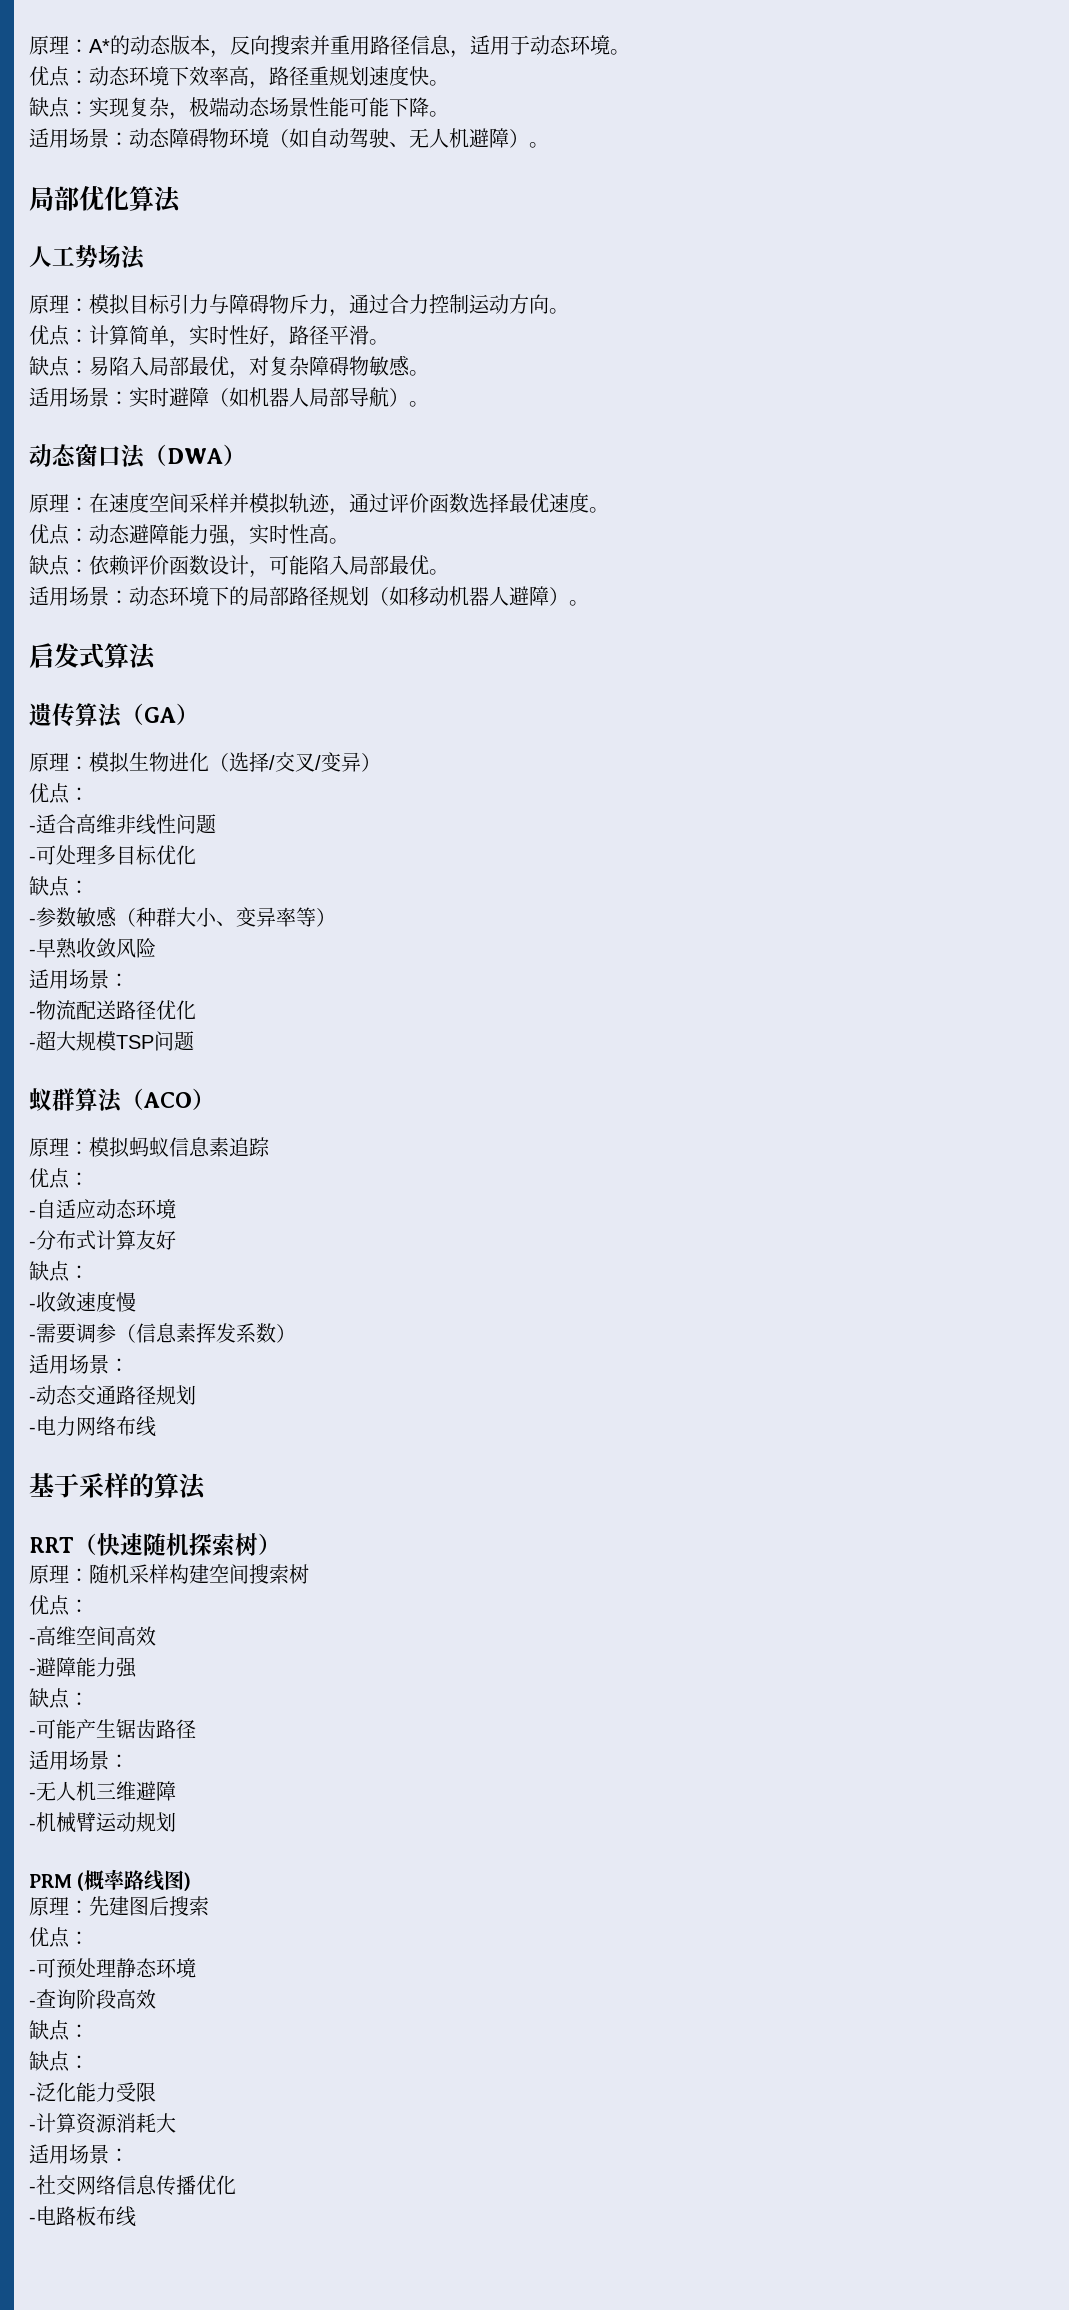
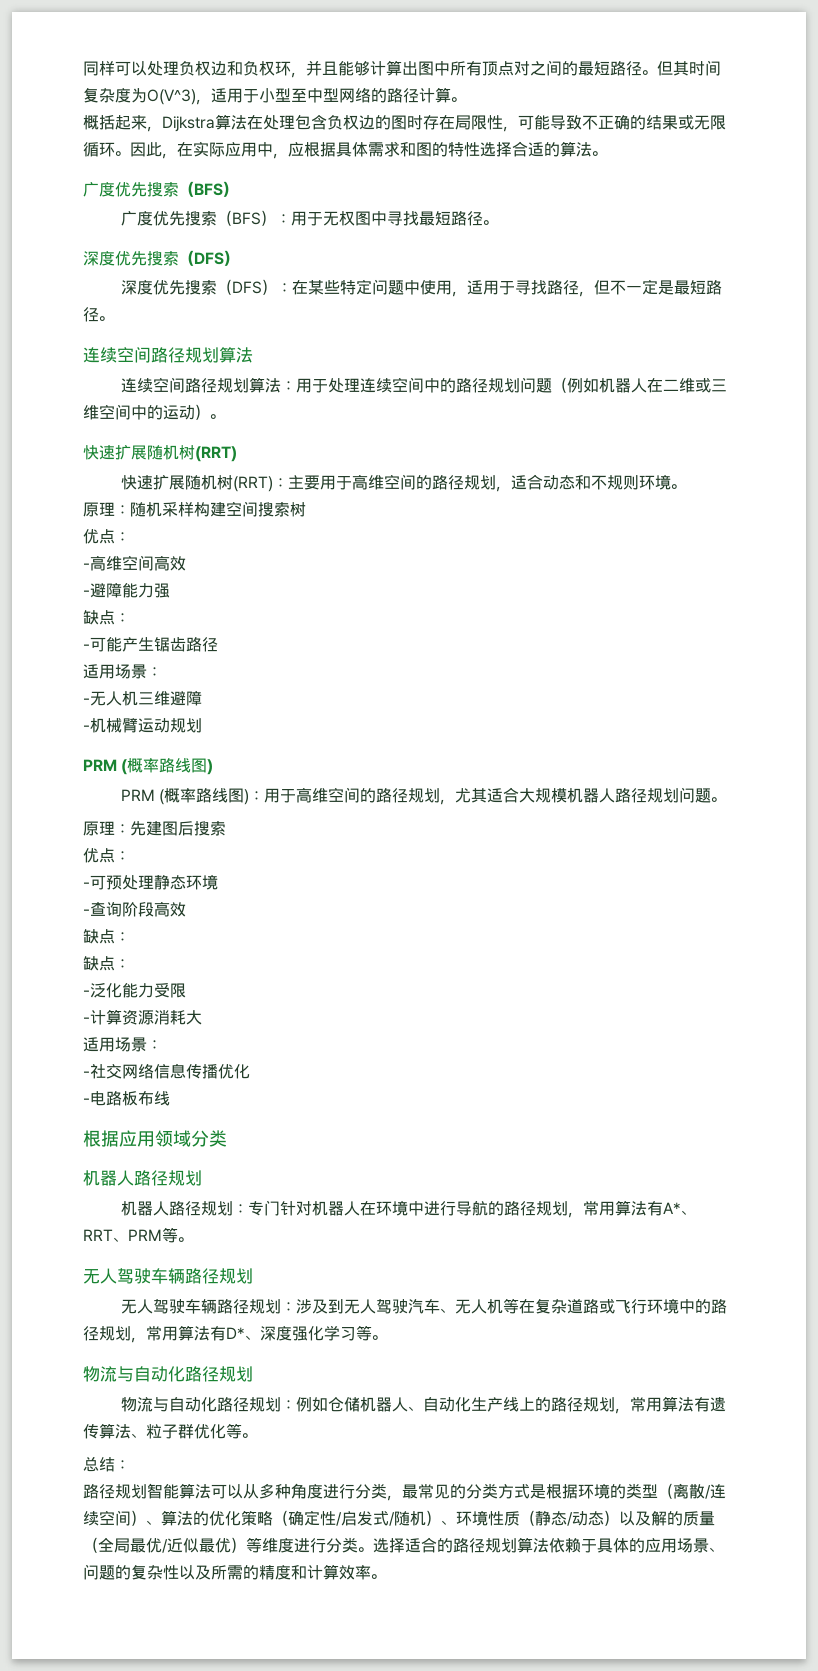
- 原理：A*的动态版本，反向搜索并重用路径信息，适用于动态环境。
- 优点：动态环境下效率高，路径重规划速度快。
- 缺点：实现复杂，极端动态场景性能可能下降。
- 适用场景：动态障碍物环境（如自动驾驶、无人机避障）。
- 局部优化算法
- 人工势场法
- 原理：模拟目标引力与障碍物斥力，通过合力控制运动方向。
- 优点：计算简单，实时性好，路径平滑。
- 缺点：易陷入局部最优，对复杂障碍物敏感。
- 适用场景：实时避障（如机器人局部导航）。
- 动态窗口法（DWA）
- 原理：在速度空间采样并模拟轨迹，通过评价函数选择最优速度。
- 优点：动态避障能力强，实时性高。
- 缺点：依赖评价函数设计，可能陷入局部最优。
- 适用场景：动态环境下的局部路径规划（如移动机器人避障）。
- 启发式算法
- 遗传算法（GA）
- 原理：模拟生物进化（选择/交叉/变异）
- 优点：
- -适合高维非线性问题
- -可处理多目标优化
- 缺点：
- -参数敏感（种群大小、变异率等）
- -早熟收敛风险
- 适用场景：
- -物流配送路径优化
- -超大规模TSP问题
- 蚁群算法（ACO）
- 原理：模拟蚂蚁信息素追踪
- 优点：
- -自适应动态环境
- -分布式计算友好
- 缺点：
- -收敛速度慢
- -需要调参（信息素挥发系数）
- 适用场景：
- -动态交通路径规划
- -电力网络布线
- 基于采样的算法
- RRT（快速随机探索树）
+ 同样可以处理负权边和负权环，并且能够计算出图中所有顶点对之间的最短路径。但其时间复杂度为O(V^3)，适用于小型至中型网络的路径计算。
+ 概括起来，Dijkstra算法在处理包含负权边的图时存在局限性，可能导致不正确的结果或无限循环。因此，在实际应用中，应根据具体需求和图的特性选择合适的算法。
+ 广度优先搜索（BFS）
+ 广度优先搜索（BFS）：用于无权图中寻找最短路径。
+ 深度优先搜索（DFS）
+ 深度优先搜索（DFS）：在某些特定问题中使用，适用于寻找路径，但不一定是最短路径。
+ 连续空间路径规划算法
+ 连续空间路径规划算法：用于处理连续空间中的路径规划问题（例如机器人在二维或三维空间中的运动）。
+ 快速扩展随机树(RRT)
+ 快速扩展随机树(RRT)：主要用于高维空间的路径规划，适合动态和不规则环境。
+ PRM (概率路线图)：用于高维空间的路径规划，尤其适合大规模机器人路径规划问题。
+ 根据应用领域分类
+ 机器人路径规划
+ 机器人路径规划：专门针对机器人在环境中进行导航的路径规划，常用算法有A*、RRT、PRM等。
+ 无人驾驶车辆路径规划
+ 无人驾驶车辆路径规划：涉及到无人驾驶汽车、无人机等在复杂道路或飞行环境中的路径规划，常用算法有D*、深度强化学习等。
+ 物流与自动化路径规划
+ 物流与自动化路径规划：例如仓储机器人、自动化生产线上的路径规划，常用算法有遗传算法、粒子群优化等。
+ 总结：
+ 路径规划智能算法可以从多种角度进行分类，最常见的分类方式是根据环境的类型（离散/连续空间）、算法的优化策略（确定性/启发式/随机）、环境性质（静态/动态）以及解的质量（全局最优/近似最优）等维度进行分类。选择适合的路径规划算法依赖于具体的应用场景、问题的复杂性以及所需的精度和计算效率。

